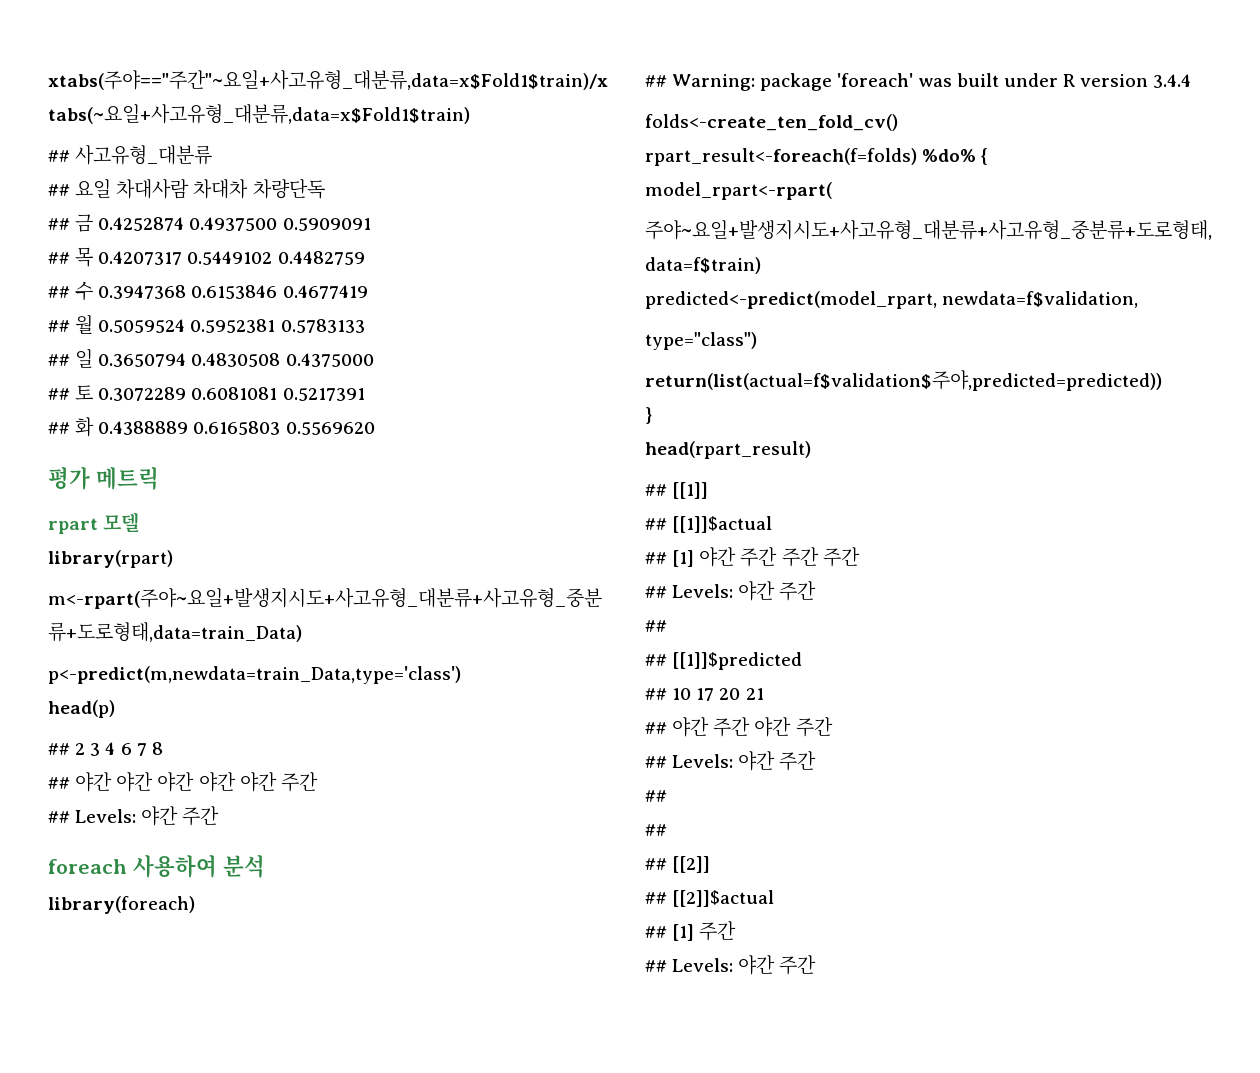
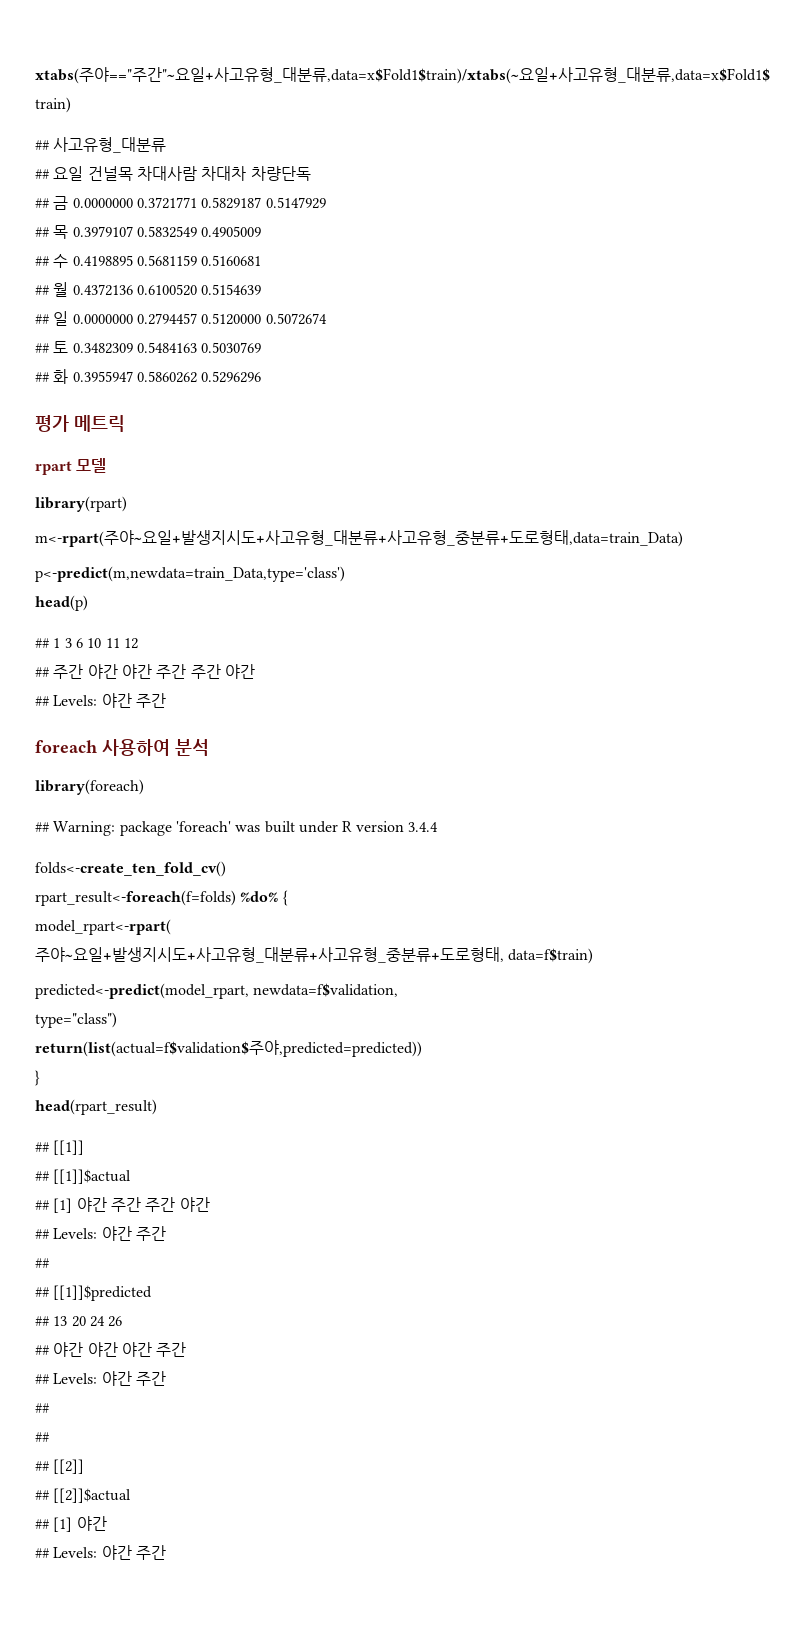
- ## 요일 차대사람 차대차 차량단독
+ ## 요일 건널목 차대사람 차대차 차량단독
- ## 금 0.4252874 0.4937500 0.5909091
+ ## 금 0.0000000 0.3721771 0.5829187 0.5147929
- ## 목 0.4207317 0.5449102 0.4482759
+ ## 목 0.3979107 0.5832549 0.4905009
- ## 수 0.3947368 0.6153846 0.4677419
+ ## 수 0.4198895 0.5681159 0.5160681
- ## 월 0.5059524 0.5952381 0.5783133
+ ## 월 0.4372136 0.6100520 0.5154639
- ## 일 0.3650794 0.4830508 0.4375000
+ ## 일 0.0000000 0.2794457 0.5120000 0.5072674
- ## 토 0.3072289 0.6081081 0.5217391
+ ## 토 0.3482309 0.5484163 0.5030769
- ## 화 0.4388889 0.6165803 0.5569620
+ ## 화 0.3955947 0.5860262 0.5296296
- ## 2 3 4 6 7 8
- ## 야간 야간 야간 야간 야간 주간
+ ## 1 3 6 10 11 12
+ ## 주간 야간 야간 주간 주간 야간
- ## [1] 야간 주간 주간 주간
+ ## [1] 야간 주간 주간 야간
- ## 10 17 20 21
- ## 야간 주간 야간 주간
+ ## 13 20 24 26
+ ## 야간 야간 야간 주간
  ## [[2]]$actual
- ## [1] 주간
+ ## [1] 야간

